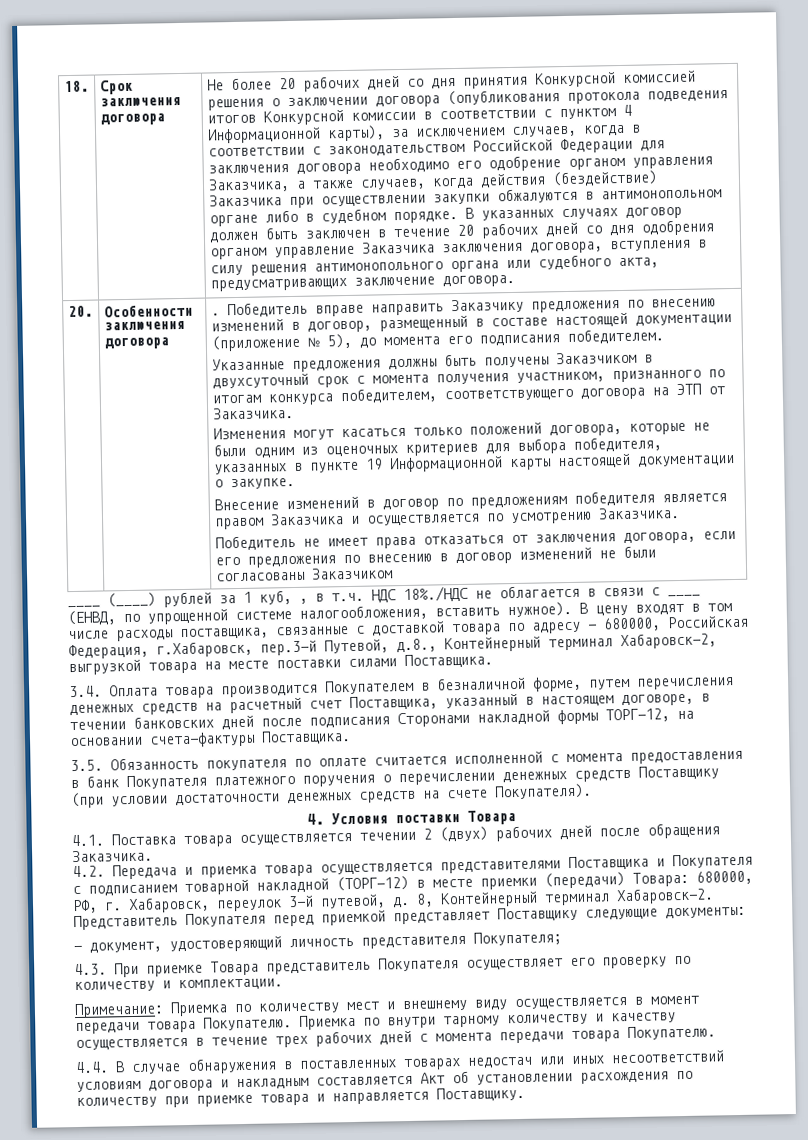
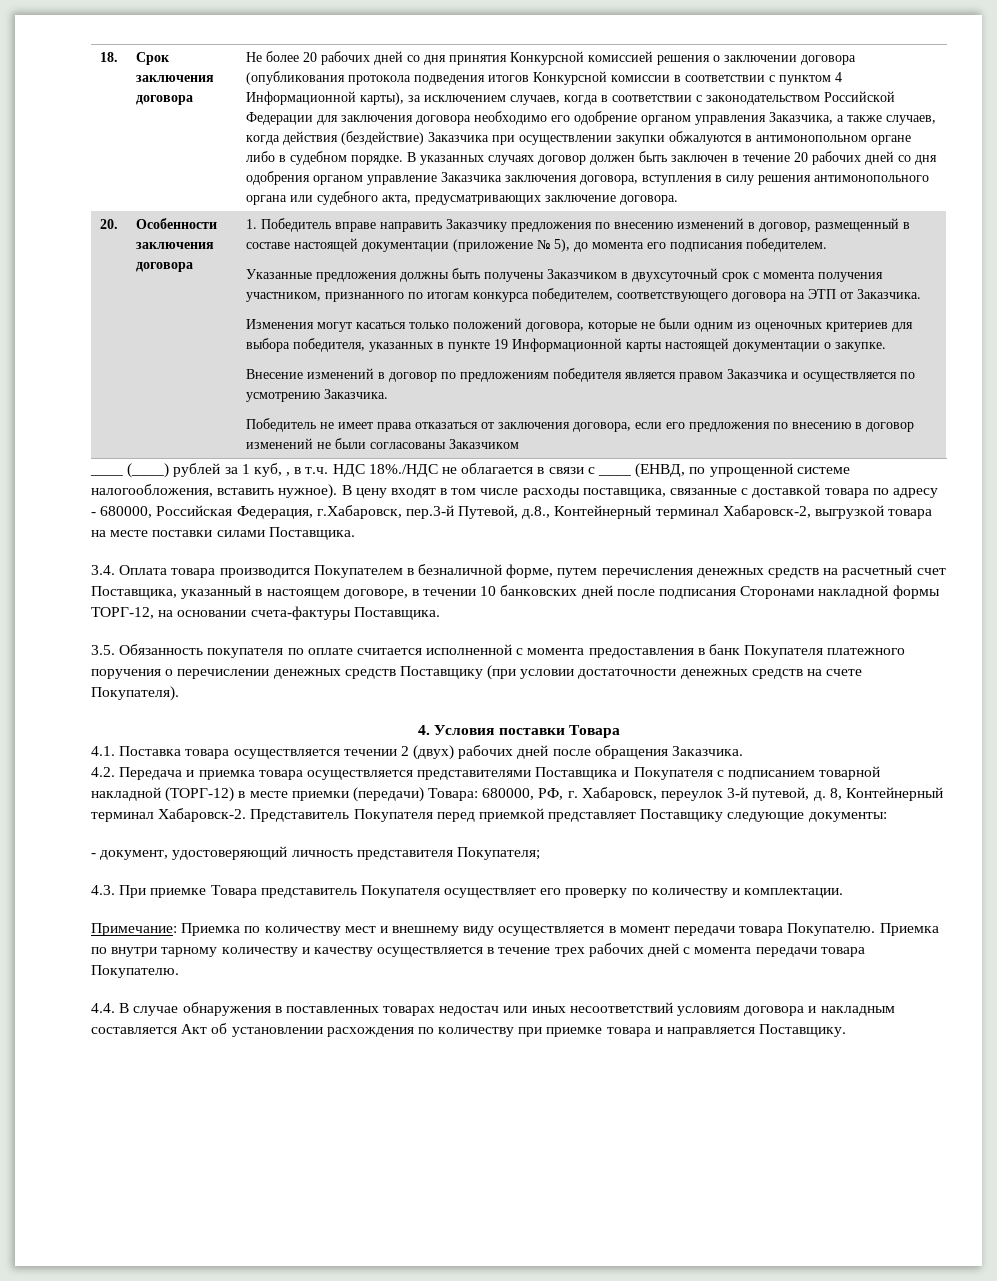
- . Победитель вправе направить Заказчику предложения по внесению изменений в договор, размещенный в составе настоящей документации (приложение № 5), до момента его подписания победителем.
+ 1. Победитель вправе направить Заказчику предложения по внесению изменений в договор, размещенный в составе настоящей документации (приложение № 5), до момента его подписания победителем.
- 3.4. Оплата товара производится Покупателем в безналичной форме, путем перечисления денежных средств на расчетный счет Поставщика, указанный в настоящем договоре, в течении банковских дней после подписания Сторонами накладной формы ТОРГ-12, на основании счета-фактуры Поставщика.
+ 3.4. Оплата товара производится Покупателем в безналичной форме, путем перечисления денежных средств на расчетный счет Поставщика, указанный в настоящем договоре, в течении 10 банковских дней после подписания Сторонами накладной формы ТОРГ-12, на основании счета-фактуры Поставщика.

